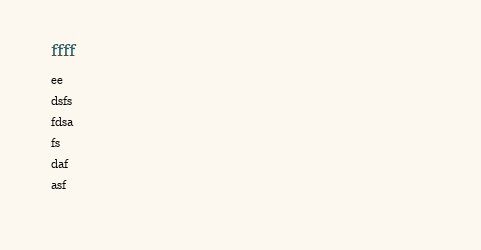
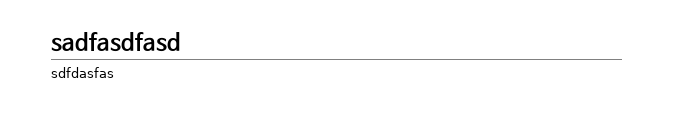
- ffff
- ee
- dsfs
- fdsa
- fs
- daf
- asf
+ sadfasdfasd
+ sdfdasfas

